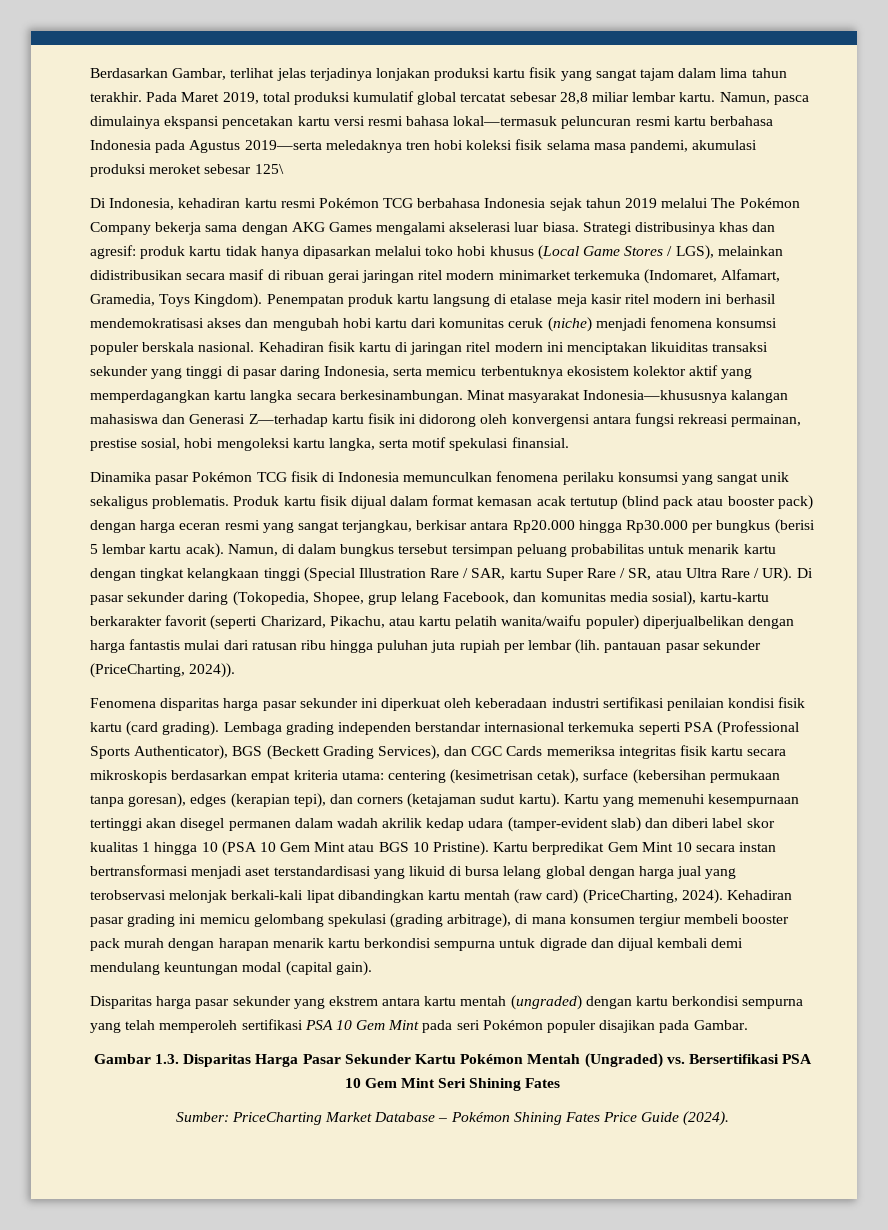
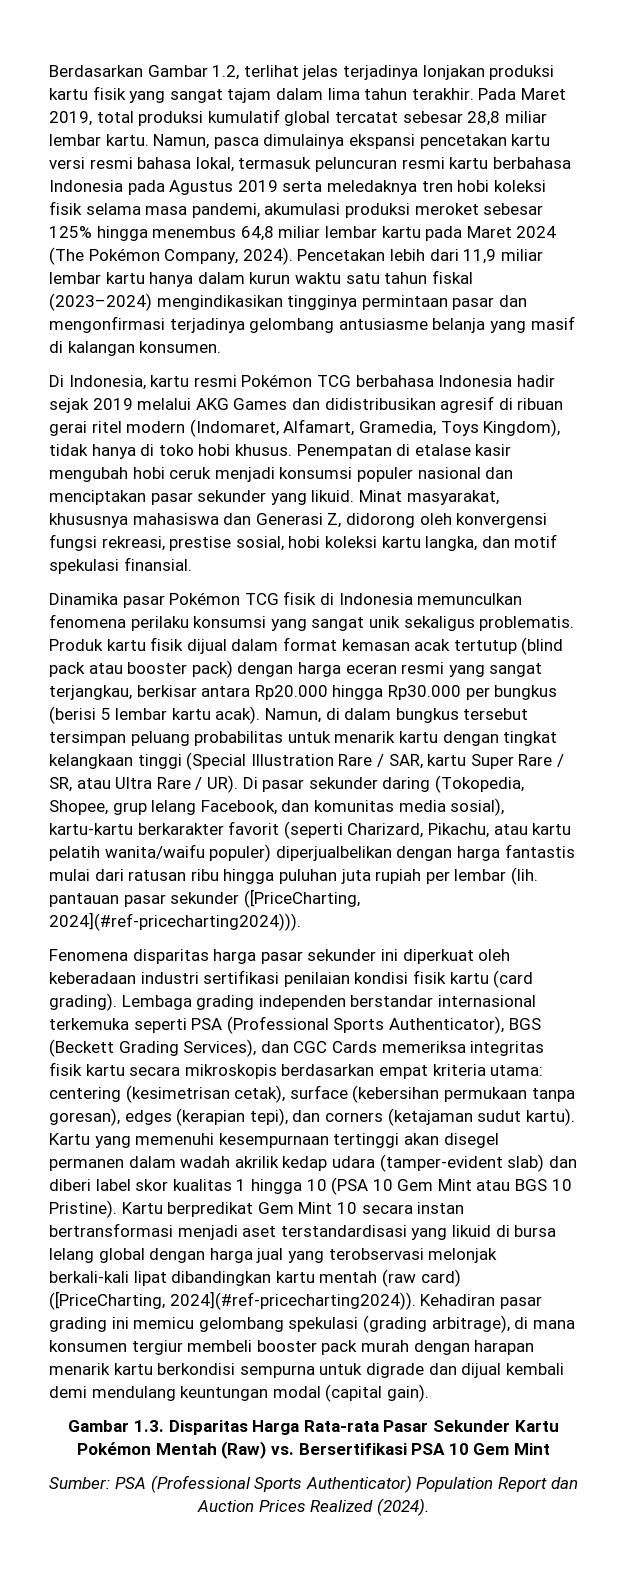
- Berdasarkan Gambar, terlihat jelas terjadinya lonjakan produksi kartu fisik yang sangat tajam dalam lima tahun terakhir.
+ Berdasarkan Gambar 1.2, terlihat jelas terjadinya lonjakan produksi kartu fisik yang sangat tajam dalam lima tahun terakhir.
- Namun, pasca dimulainya ekspansi pencetakan kartu versi resmi bahasa lokal—termasuk peluncuran resmi kartu berbahasa Indonesia pada Agustus 2019—serta meledaknya tren hobi koleksi fisik selama masa pandemi, akumulasi produksi meroket sebesar 125\
+ Namun, pasca dimulainya ekspansi pencetakan kartu versi resmi bahasa lokal, termasuk peluncuran resmi kartu berbahasa Indonesia pada Agustus 2019 serta meledaknya tren hobi koleksi fisik selama masa pandemi, akumulasi produksi meroket sebesar 125% hingga menembus 64,8 miliar lembar kartu pada Maret 2024 (The Pokémon Company, 2024). Pencetakan lebih dari 11,9 miliar lembar kartu hanya dalam kurun waktu satu tahun fiskal (2023–2024) mengindikasikan tingginya permintaan pasar dan mengonfirmasi terjadinya gelombang antusiasme belanja yang masif di kalangan konsumen.
- Di Indonesia, kehadiran kartu resmi Pokémon TCG berbahasa Indonesia sejak tahun 2019 melalui The Pokémon Company bekerja sama dengan AKG Games mengalami akselerasi luar biasa. Strategi distribusinya khas dan agresif: produk kartu tidak hanya dipasarkan melalui toko hobi khusus (Local Game Stores / LGS), melainkan didistribusikan secara masif di ribuan gerai jaringan ritel modern minimarket terkemuka (Indomaret, Alfamart, Gramedia, Toys Kingdom). Penempatan produk kartu langsung di etalase meja kasir ritel modern ini berhasil mendemokratisasi akses dan mengubah hobi kartu dari komunitas ceruk (niche) menjadi fenomena konsumsi populer berskala nasional. Kehadiran fisik kartu di jaringan ritel modern ini menciptakan likuiditas transaksi sekunder yang tinggi di pasar daring Indonesia, serta memicu terbentuknya ekosistem kolektor aktif yang memperdagangkan kartu langka secara berkesinambungan. Minat masyarakat Indonesia—khususnya kalangan mahasiswa dan Generasi Z—terhadap kartu fisik ini didorong oleh konvergensi antara fungsi rekreasi permainan, prestise sosial, hobi mengoleksi kartu langka, serta motif spekulasi finansial.
+ Di Indonesia, kartu resmi Pokémon TCG berbahasa Indonesia hadir sejak 2019 melalui AKG Games dan didistribusikan agresif di ribuan gerai ritel modern (Indomaret, Alfamart, Gramedia, Toys Kingdom), tidak hanya di toko hobi khusus. Penempatan di etalase kasir mengubah hobi ceruk menjadi konsumsi populer nasional dan menciptakan pasar sekunder yang likuid. Minat masyarakat, khususnya mahasiswa dan Generasi Z, didorong oleh konvergensi fungsi rekreasi, prestise sosial, hobi koleksi kartu langka, dan motif spekulasi finansial.
- Namun, di dalam bungkus tersebut tersimpan peluang probabilitas untuk menarik kartu dengan tingkat kelangkaan tinggi (Special Illustration Rare / SAR, kartu Super Rare / SR, atau Ultra Rare / UR). Di pasar sekunder daring (Tokopedia, Shopee, grup lelang Facebook, dan komunitas media sosial), kartu-kartu berkarakter favorit (seperti Charizard, Pikachu, atau kartu pelatih wanita/waifu populer) diperjualbelikan dengan harga fantastis mulai dari ratusan ribu hingga puluhan juta rupiah per lembar (lih. pantauan pasar sekunder (PriceCharting, 2024)).
+ Namun, di dalam bungkus tersebut tersimpan peluang probabilitas untuk menarik kartu dengan tingkat kelangkaan tinggi (Special Illustration Rare / SAR, kartu Super Rare / SR, atau Ultra Rare / UR). Di pasar sekunder daring (Tokopedia, Shopee, grup lelang Facebook, dan komunitas media sosial), kartu-kartu berkarakter favorit (seperti Charizard, Pikachu, atau kartu pelatih wanita/waifu populer) diperjualbelikan dengan harga fantastis mulai dari ratusan ribu hingga puluhan juta rupiah per lembar (lih. pantauan pasar sekunder ([PriceCharting, 2024](#ref-pricecharting2024))).
- Kartu berpredikat Gem Mint 10 secara instan bertransformasi menjadi aset terstandardisasi yang likuid di bursa lelang global dengan harga jual yang terobservasi melonjak berkali-kali lipat dibandingkan kartu mentah (raw card) (PriceCharting, 2024).
+ Kartu berpredikat Gem Mint 10 secara instan bertransformasi menjadi aset terstandardisasi yang likuid di bursa lelang global dengan harga jual yang terobservasi melonjak berkali-kali lipat dibandingkan kartu mentah (raw card) ([PriceCharting, 2024](#ref-pricecharting2024)).
- Disparitas harga pasar sekunder yang ekstrem antara kartu mentah (ungraded) dengan kartu berkondisi sempurna yang telah memperoleh sertifikasi PSA 10 Gem Mint pada seri Pokémon populer disajikan pada Gambar.
- Gambar 1.3. Disparitas Harga Pasar Sekunder Kartu Pokémon Mentah (Ungraded) vs. Bersertifikasi PSA 10 Gem Mint Seri Shining Fates
- Sumber: PriceCharting Market Database – Pokémon Shining Fates Price Guide (2024).
+ Gambar 1.3. Disparitas Harga Rata-rata Pasar Sekunder Kartu Pokémon Mentah (Raw) vs. Bersertifikasi PSA 10 Gem Mint
+ Sumber: PSA (Professional Sports Authenticator) Population Report dan Auction Prices Realized (2024).

